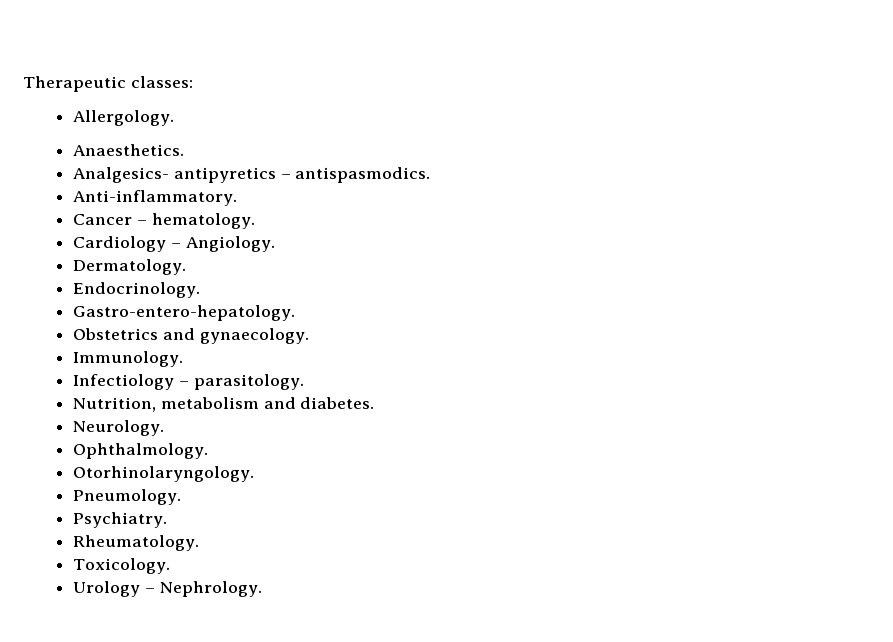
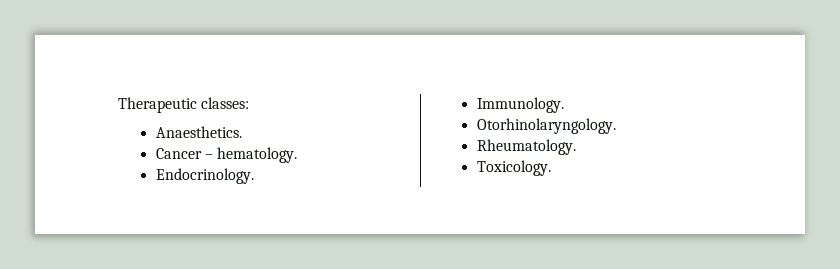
- Allergology.
- Analgesics- antipyretics – antispasmodics.
- Anti-inflammatory.
  Cancer – hematology.
- Cardiology – Angiology.
- Dermatology.
  Endocrinology.
- Gastro-entero-hepatology.
- Obstetrics and gynaecology.
  Immunology.
- Infectiology – parasitology.
- Nutrition, metabolism and diabetes.
- Neurology.
- Ophthalmology.
- Pneumology.
- Psychiatry.
- Urology – Nephrology.

